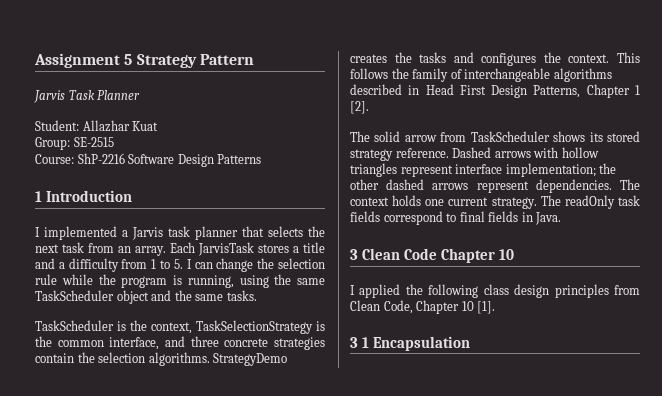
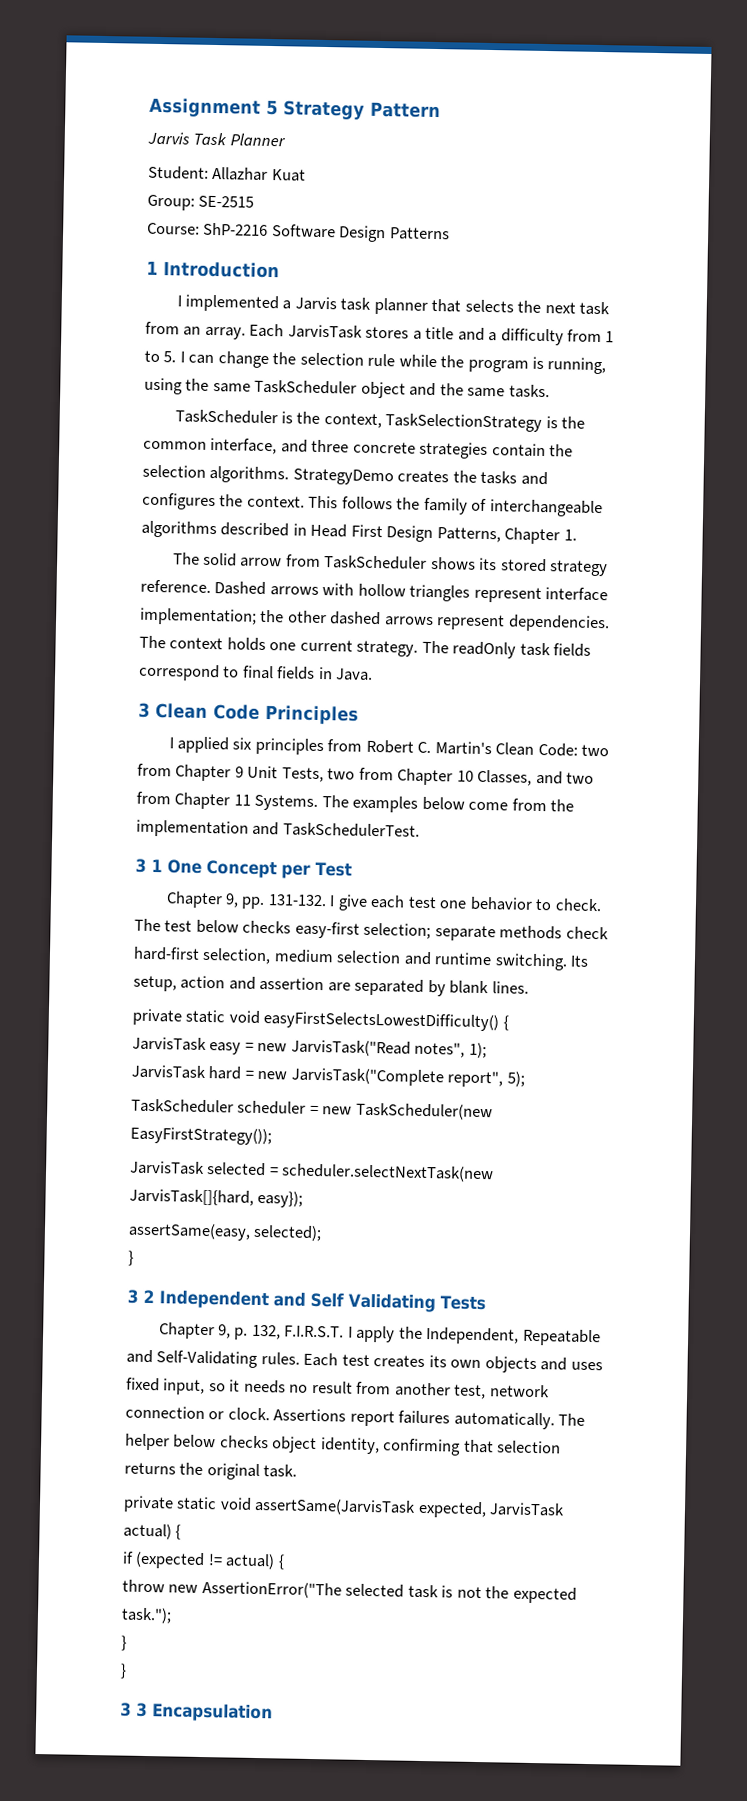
- This follows the family of interchangeable algorithms described in Head First Design Patterns, Chapter 1 [2].
+ This follows the family of interchangeable algorithms described in Head First Design Patterns, Chapter 1.
- 3 Clean Code Chapter 10
+ 3 Clean Code Principles
- I applied the following class design principles from Clean Code, Chapter 10 [1].
- 3 1 Encapsulation
+ I applied six principles from Robert C. Martin's Clean Code: two from Chapter 9 Unit Tests, two from Chapter 10 Classes, and two from Chapter 11 Systems. The examples below come from the implementation and TaskSchedulerTest.
+ 3 1 One Concept per Test
+ Chapter 9, pp. 131-132. I give each test one behavior to check. The test below checks easy-first selection; separate methods check hard-first selection, medium selection and runtime switching. Its setup, action and assertion are separated by blank lines.
+ private static void easyFirstSelectsLowestDifficulty() {
+ JarvisTask easy = new JarvisTask("Read notes", 1);
+ JarvisTask hard = new JarvisTask("Complete report", 5);
+ TaskScheduler scheduler = new TaskScheduler(new EasyFirstStrategy());
+ JarvisTask selected = scheduler.selectNextTask(new JarvisTask[]{hard, easy});
+ assertSame(easy, selected);
+ }
+ 3 2 Independent and Self Validating Tests
+ Chapter 9, p. 132, F.I.R.S.T. I apply the Independent, Repeatable and Self-Validating rules. Each test creates its own objects and uses fixed input, so it needs no result from another test, network connection or clock. Assertions report failures automatically. The helper below checks object identity, confirming that selection returns the original task.
+ private static void assertSame(JarvisTask expected, JarvisTask actual) {
+ if (expected != actual) {
+ throw new AssertionError("The selected task is not the expected task.");
+ }
+ }
+ 3 3 Encapsulation

